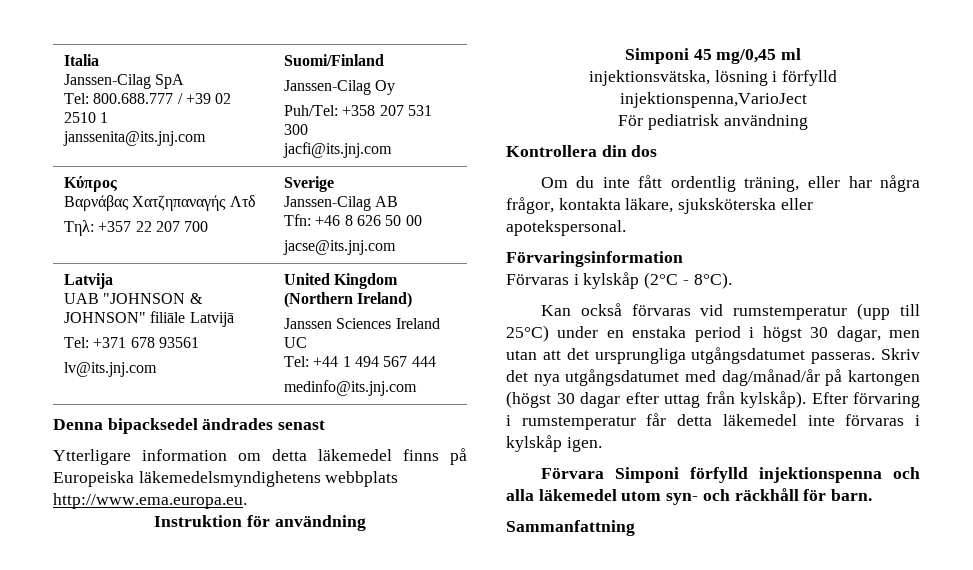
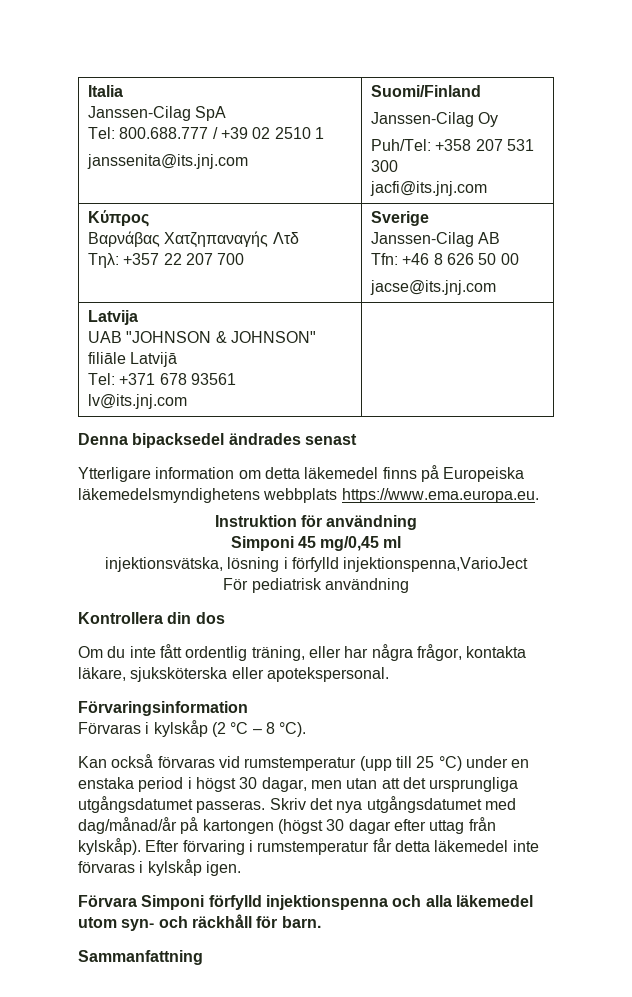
  Latvija
  UAB "JOHNSON & JOHNSON" filiāle Latvijā
  Tel: +371 678 93561
- lv@its.jnj.com | United Kingdom (Northern Ireland)
- Janssen Sciences Ireland UC
- Tel: +44 1 494 567 444
- medinfo@its.jnj.com
+ lv@its.jnj.com |
- Ytterligare information om detta läkemedel finns på Europeiska läkemedelsmyndighetens webbplats http://www.ema.europa.eu.
+ Ytterligare information om detta läkemedel finns på Europeiska läkemedelsmyndighetens webbplats https://www.ema.europa.eu.
- Förvaras i kylskåp (2°C - 8°C).
+ Förvaras i kylskåp (2 °C – 8 °C).
- Kan också förvaras vid rumstemperatur (upp till 25°C) under en enstaka period i högst 30 dagar, men utan att det ursprungliga utgångsdatumet passeras.
+ Kan också förvaras vid rumstemperatur (upp till 25 °C) under en enstaka period i högst 30 dagar, men utan att det ursprungliga utgångsdatumet passeras.

